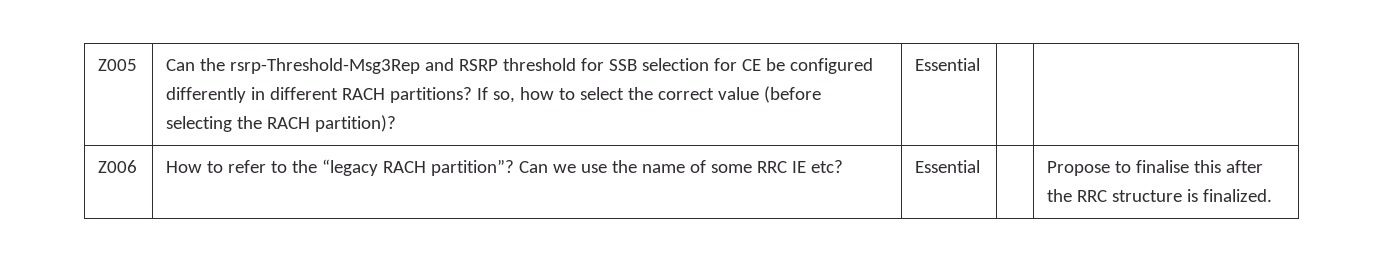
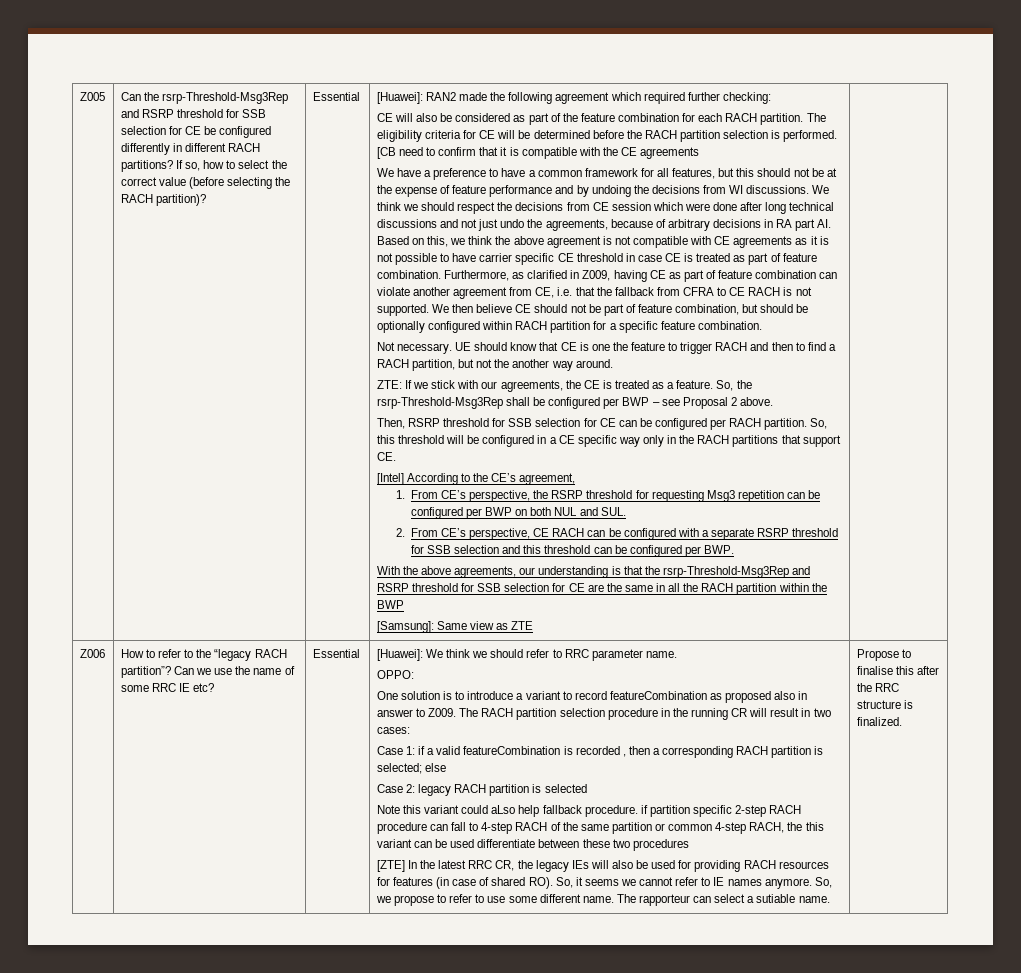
+ [Huawei]: RAN2 made the following agreement which required further checking:
+ CE will also be considered as part of the feature combination for each RACH partition. The eligibility criteria for CE will be determined before the RACH partition selection is performed. [CB need to confirm that it is compatible with the CE agreements
+ We have a preference to have a common framework for all features, but this should not be at the expense of feature performance and by undoing the decisions from WI discussions. We think we should respect the decisions from CE session which were done after long technical discussions and not just undo the agreements, because of arbitrary decisions in RA part AI. Based on this, we think the above agreement is not compatible with CE agreements as it is not possible to have carrier specific CE threshold in case CE is treated as part of feature combination. Furthermore, as clarified in Z009, having CE as part of feature combination can violate another agreement from CE, i.e. that the fallback from CFRA to CE RACH is not supported. We then believe CE should not be part of feature combination, but should be optionally configured within RACH partition for a specific feature combination.
+ Not necessary. UE should know that CE is one the feature to trigger RACH and then to find a RACH partition, but not the another way around.
+ ZTE: If we stick with our agreements, the CE is treated as a feature. So, the rsrp-Threshold-Msg3Rep shall be configured per BWP – see Proposal 2 above.
+ Then, RSRP threshold for SSB selection for CE can be configured per RACH partition. So, this threshold will be configured in a CE specific way only in the RACH partitions that support CE.
+ [Intel] According to the CE’s agreement,
+ 1. From CE’s perspective, the RSRP threshold for requesting Msg3 repetition can be configured per BWP on both NUL and SUL.
+ 2. From CE’s perspective, CE RACH can be configured with a separate RSRP threshold for SSB selection and this threshold can be configured per BWP.
+ With the above agreements, our understanding is that the rsrp-Threshold-Msg3Rep and RSRP threshold for SSB selection for CE are the same in all the RACH partition within the BWP
+ [Samsung]: Same view as ZTE
+ [Huawei]: We think we should refer to RRC parameter name.
+ OPPO:
+ One solution is to introduce a variant to record featureCombination as proposed also in answer to Z009. The RACH partition selection procedure in the running CR will result in two cases:
+ Case 1: if a valid featureCombination is recorded , then a corresponding RACH partition is selected; else
+ Case 2: legacy RACH partition is selected
+ Note this variant could aLso help fallback procedure. if partition specific 2-step RACH procedure can fall to 4-step RACH of the same partition or common 4-step RACH, the this variant can be used differentiate between these two procedures
+ [ZTE] In the latest RRC CR, the legacy IEs will also be used for providing RACH resources for features (in case of shared RO). So, it seems we cannot refer to IE names anymore. So, we propose to refer to use some different name. The rapporteur can select a sutiable name.

